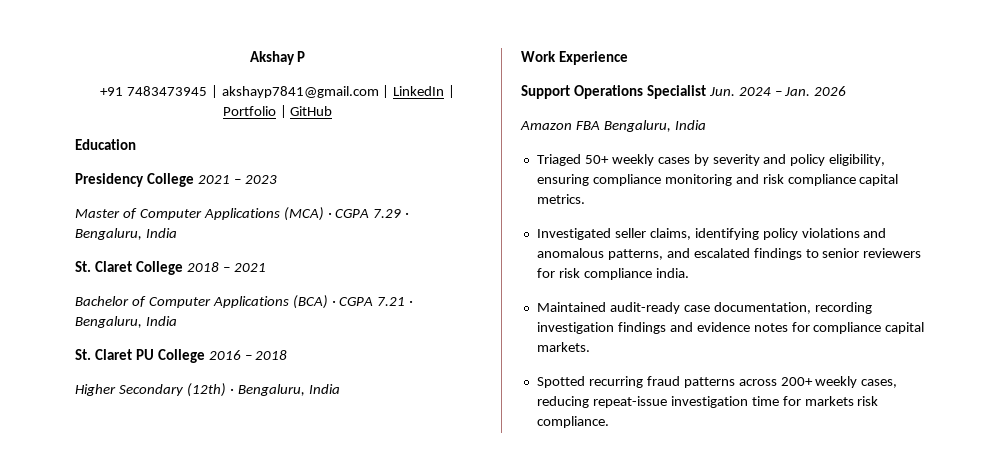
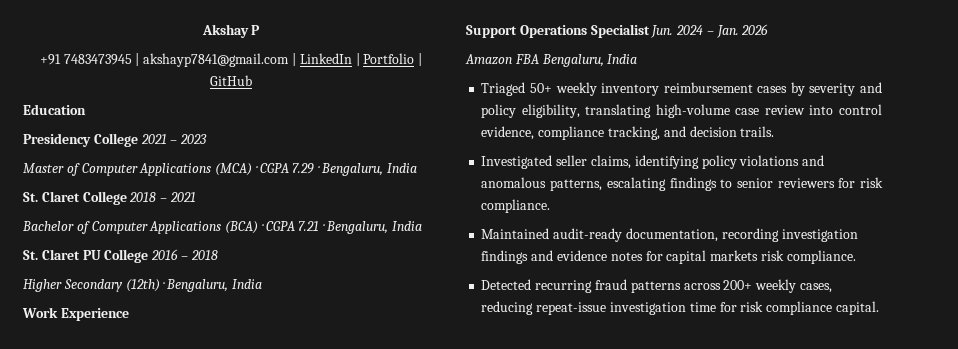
- Triaged 50+ weekly cases by severity and policy eligibility, ensuring compliance monitoring and risk compliance capital metrics.
+ Triaged 50+ weekly inventory reimbursement cases by severity and policy eligibility, translating high-volume case review into control evidence, compliance tracking, and decision trails.
- Investigated seller claims, identifying policy violations and anomalous patterns, and escalated findings to senior reviewers for risk compliance india.
+ Investigated seller claims, identifying policy violations and anomalous patterns, escalating findings to senior reviewers for risk compliance.
- Maintained audit-ready case documentation, recording investigation findings and evidence notes for compliance capital markets.
- Spotted recurring fraud patterns across 200+ weekly cases, reducing repeat-issue investigation time for markets risk compliance.
+ Maintained audit-ready documentation, recording investigation findings and evidence notes for capital markets risk compliance.
+ Detected recurring fraud patterns across 200+ weekly cases, reducing repeat-issue investigation time for risk compliance capital.

